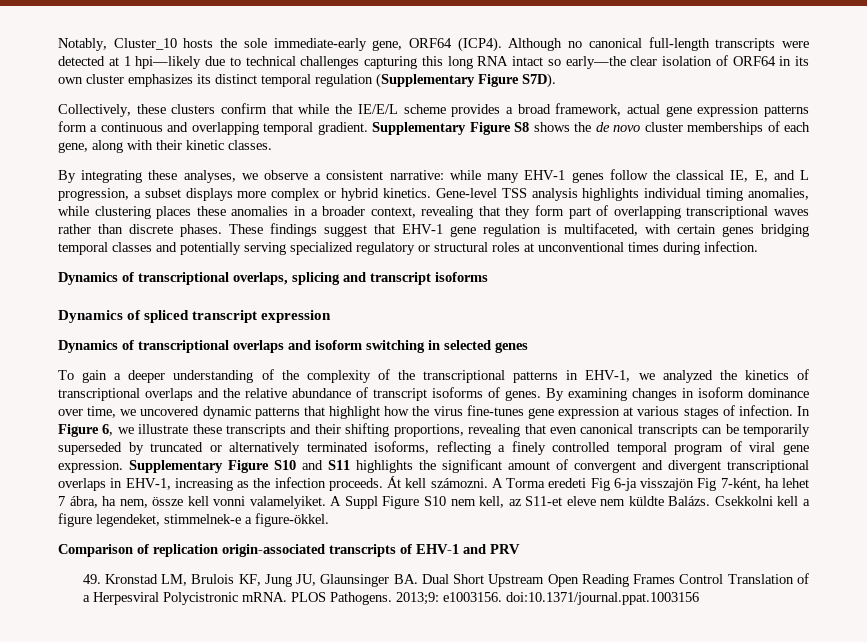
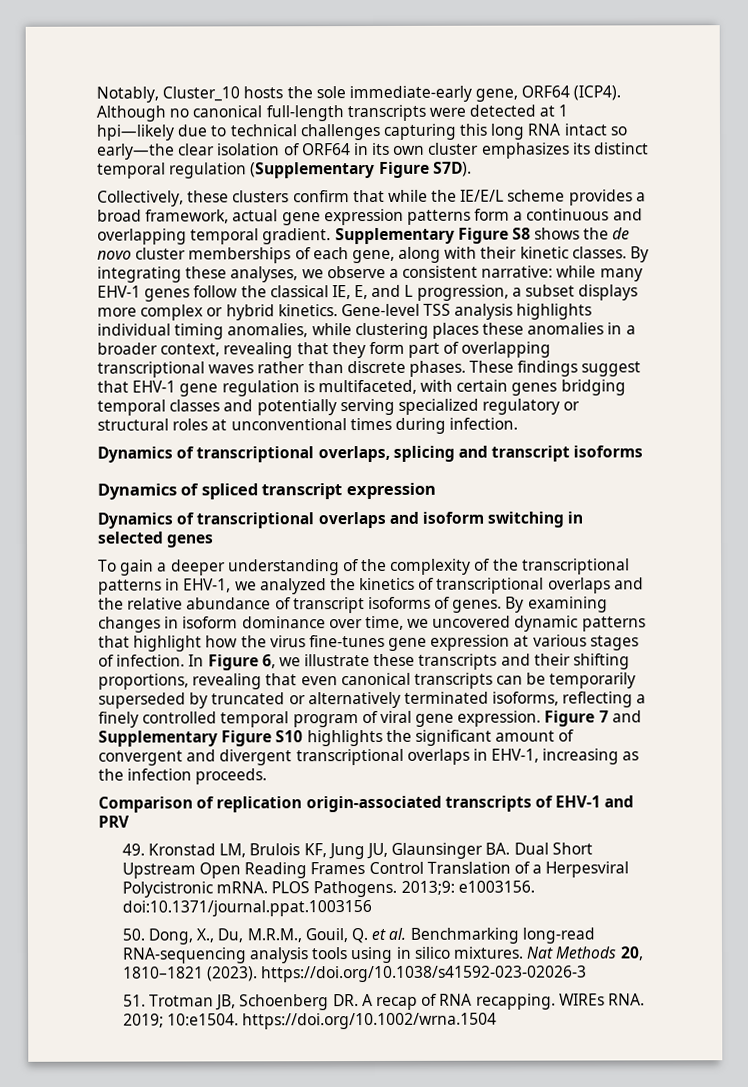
- Supplementary Figure S8 shows the de novo cluster memberships of each gene, along with their kinetic classes.
- By integrating these analyses, we observe a consistent narrative: while many EHV-1 genes follow the classical IE, E, and L progression, a subset displays more complex or hybrid kinetics.
+ Supplementary Figure S8 shows the de novo cluster memberships of each gene, along with their kinetic classes. By integrating these analyses, we observe a consistent narrative: while many EHV-1 genes follow the classical IE, E, and L progression, a subset displays more complex or hybrid kinetics.
- Supplementary Figure S10 and S11 highlights the significant amount of convergent and divergent transcriptional overlaps in EHV-1, increasing as the infection proceeds. Át kell számozni. A Torma eredeti Fig 6-ja visszajön Fig 7-ként, ha lehet 7 ábra, ha nem, össze kell vonni valamelyiket. A Suppl Figure S10 nem kell, az S11-et eleve nem küldte Balázs. Csekkolni kell a figure legendeket, stimmelnek-e a figure-ökkel.
+ Figure 7 and Supplementary Figure S10 highlights the significant amount of convergent and divergent transcriptional overlaps in EHV-1, increasing as the infection proceeds.
+ 50. Dong, X., Du, M.R.M., Gouil, Q. et al. Benchmarking long-read RNA-sequencing analysis tools using in silico mixtures. Nat Methods 20, 1810–1821 (2023). https://doi.org/10.1038/s41592-023-02026-3
+ 51. Trotman JB, Schoenberg DR. A recap of RNA recapping. WIREs RNA. 2019; 10:e1504. https://doi.org/10.1002/wrna.1504

